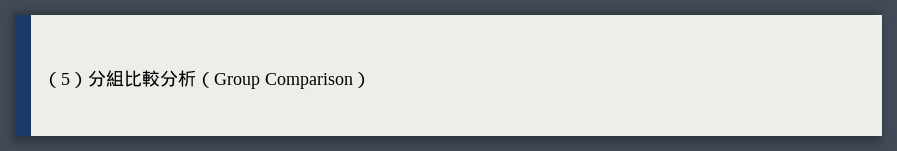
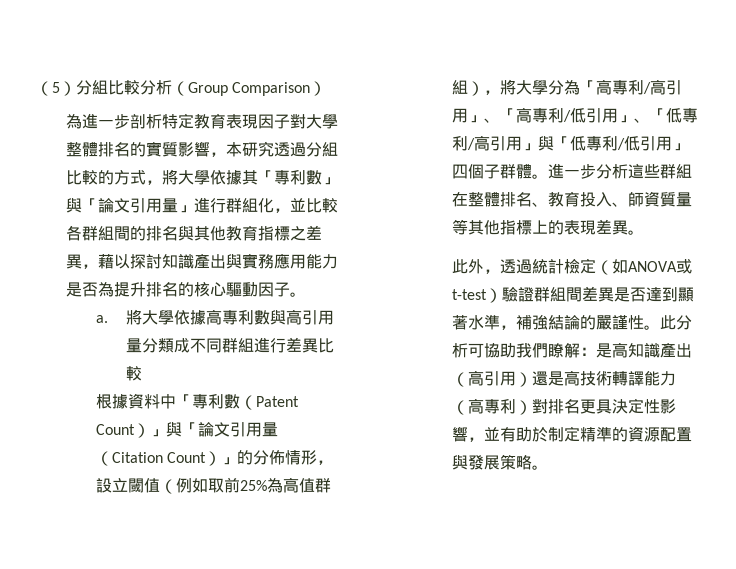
+ 為進一步剖析特定教育表現因子對大學整體排名的實質影響，本研究透過分組比較的方式，將大學依據其「專利數」與「論文引用量」進行群組化，並比較各群組間的排名與其他教育指標之差異，藉以探討知識產出與實務應用能力是否為提升排名的核心驅動因子。
+ a.將大學依據高專利數與高引用量分類成不同群組進行差異比較
+ 根據資料中「專利數（Patent Count）」與「論文引用量（Citation Count）」的分佈情形，設立閾值（例如取前25%為高值群組），將大學分為「高專利/高引用」、「高專利/低引用」、「低專利/高引用」與「低專利/低引用」四個子群體。進一步分析這些群組在整體排名、教育投入、師資質量等其他指標上的表現差異。
+ 此外，透過統計檢定（如ANOVA或t-test）驗證群組間差異是否達到顯著水準，補強結論的嚴謹性。此分析可協助我們瞭解：是高知識產出（高引用）還是高技術轉譯能力（高專利）對排名更具決定性影響，並有助於制定精準的資源配置與發展策略。

